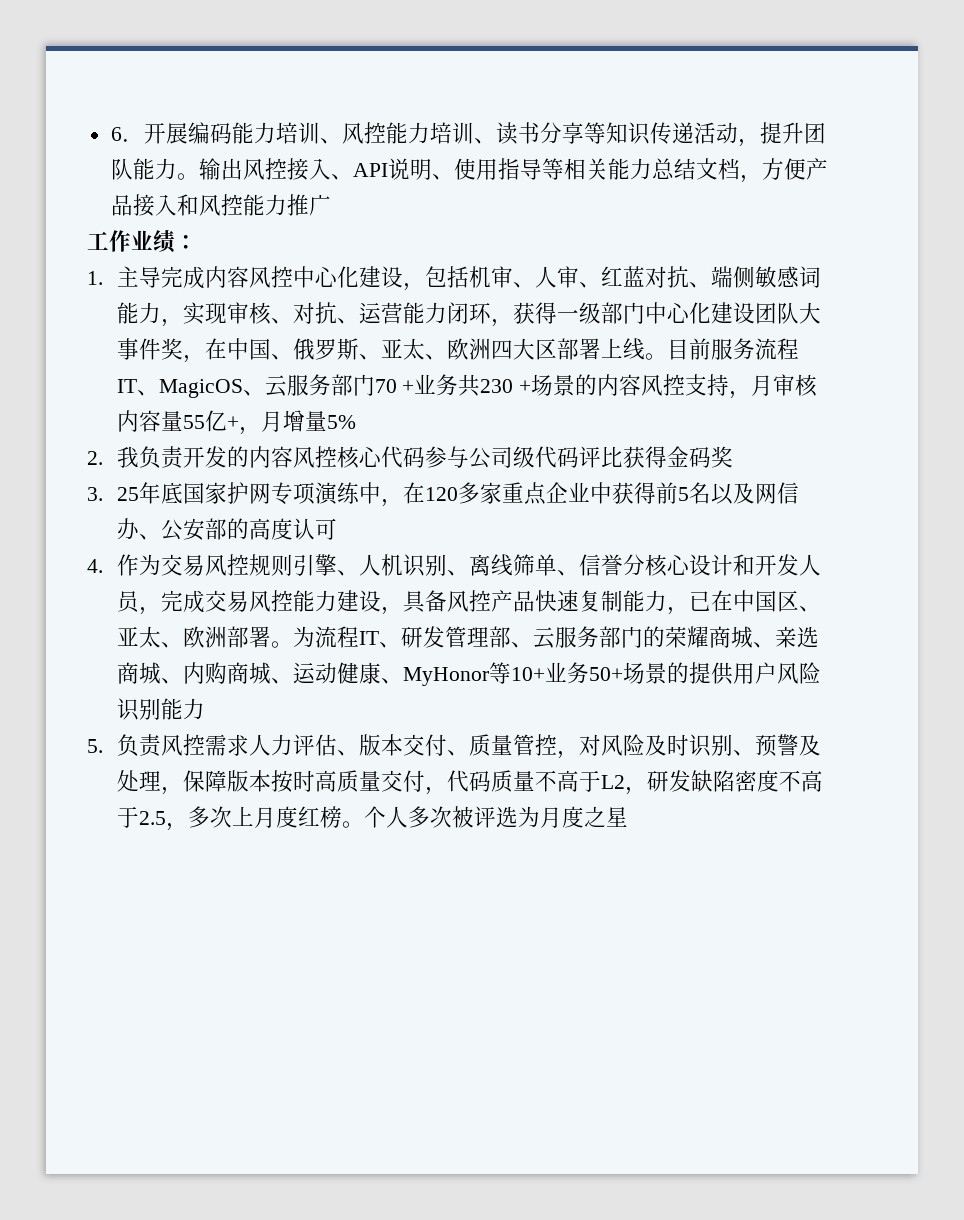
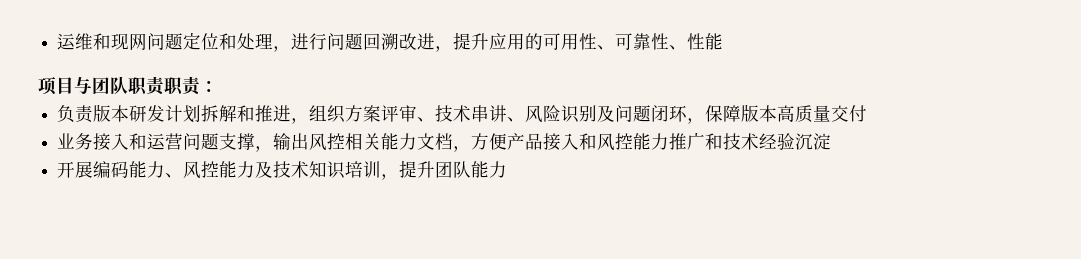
- 6．开展编码能力培训、风控能力培训、读书分享等知识传递活动，提升团队能力。输出风控接入、API说明、使用指导等相关能力总结文档，方便产品接入和风控能力推广
- 工作业绩：
- 1.主导完成内容风控中心化建设，包括机审、人审、红蓝对抗、端侧敏感词能力，实现审核、对抗、运营能力闭环，获得一级部门中心化建设团队大事件奖，在中国、俄罗斯、亚太、欧洲四大区部署上线。目前服务流程IT、MagicOS、云服务部门70 +业务共230 +场景的内容风控支持，月审核内容量55亿+，月增量5%
- 2.我负责开发的内容风控核心代码参与公司级代码评比获得金码奖
- 3. 25年底国家护网专项演练中，在120多家重点企业中获得前5名以及网信办、公安部的高度认可
- 4.作为交易风控规则引擎、人机识别、离线筛单、信誉分核心设计和开发人员，完成交易风控能力建设，具备风控产品快速复制能力，已在中国区、亚太、欧洲部署。为流程IT、研发管理部、云服务部门的荣耀商城、亲选商城、内购商城、运动健康、MyHonor等10+业务50+场景的提供用户风险识别能力
- 5.负责风控需求人力评估、版本交付、质量管控，对风险及时识别、预警及处理，保障版本按时高质量交付，代码质量不高于L2，研发缺陷密度不高于2.5，多次上月度红榜。个人多次被评选为月度之星
+ 运维和现网问题定位和处理，进行问题回溯改进，提升应用的可用性、可靠性、性能
+ 项目与团队职责职责：
+ 负责版本研发计划拆解和推进，组织方案评审、技术串讲、风险识别及问题闭环，保障版本高质量交付
+ 业务接入和运营问题支撑，输出风控相关能力文档，方便产品接入和风控能力推广和技术经验沉淀
+ 开展编码能力、风控能力及技术知识培训，提升团队能力

